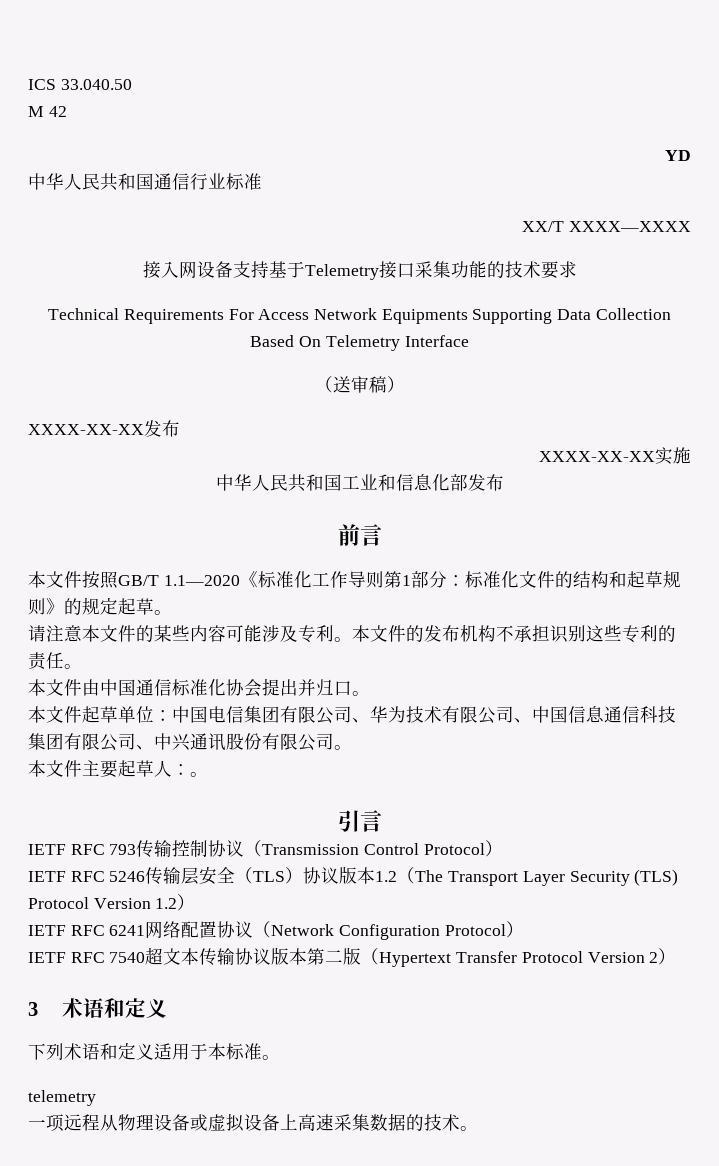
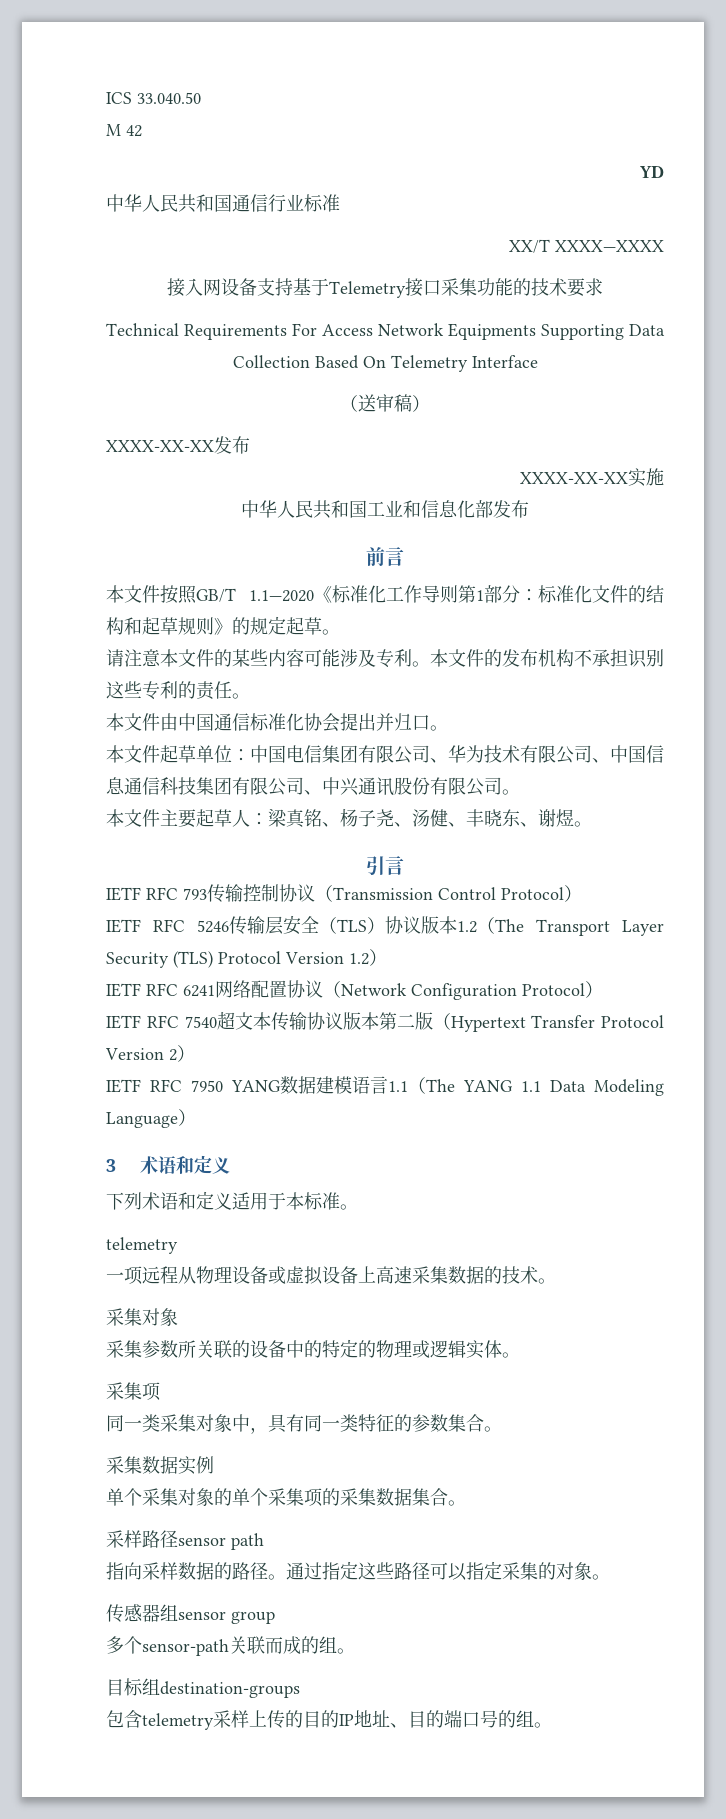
- 本文件主要起草人：。
+ 本文件主要起草人：梁真铭、杨子尧、汤健、丰晓东、谢煜。
+ IETF RFC 7950 YANG数据建模语言1.1（The YANG 1.1 Data Modeling Language）
  一项远程从物理设备或虚拟设备上高速采集数据的技术。
+ 采集对象
+ 采集参数所关联的设备中的特定的物理或逻辑实体。
+ 采集项
+ 同一类采集对象中，具有同一类特征的参数集合。
+ 采集数据实例
+ 单个采集对象的单个采集项的采集数据集合。
+ 采样路径sensor path
+ 指向采样数据的路径。通过指定这些路径可以指定采集的对象。
+ 传感器组sensor group
+ 多个sensor-path关联而成的组。
+ 目标组destination-groups
+ 包含telemetry采样上传的目的IP地址、目的端口号的组。

